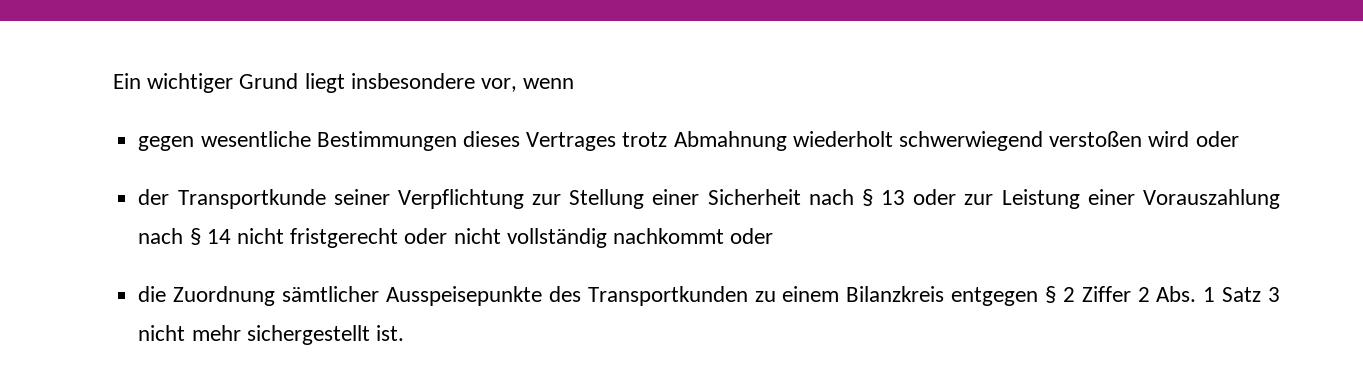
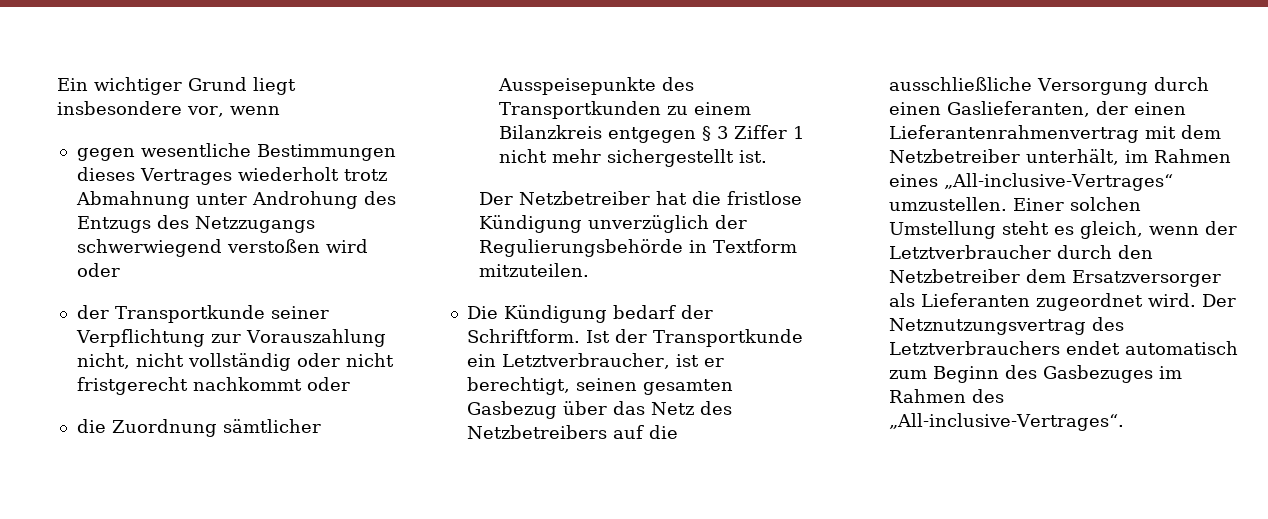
- gegen wesentliche Bestimmungen dieses Vertrages trotz Abmahnung wiederholt schwerwiegend verstoßen wird oder
+ gegen wesentliche Bestimmungen dieses Vertrages wiederholt trotz Abmahnung unter Androhung des Entzugs des Netzzugangs schwerwiegend verstoßen wird oder
- der Transportkunde seiner Verpflichtung zur Stellung einer Sicherheit nach § 13 oder zur Leistung einer Vorauszahlung nach § 14 nicht fristgerecht oder nicht vollständig nachkommt oder
+ der Transportkunde seiner Verpflichtung zur Vorauszahlung nicht, nicht vollständig oder nicht fristgerecht nachkommt oder
- die Zuordnung sämtlicher Ausspeisepunkte des Transportkunden zu einem Bilanzkreis entgegen § 2 Ziffer 2 Abs. 1 Satz 3 nicht mehr sichergestellt ist.
+ die Zuordnung sämtlicher Ausspeisepunkte des Transportkunden zu einem Bilanzkreis entgegen § 3 Ziffer 1 nicht mehr sichergestellt ist.
+ Der Netzbetreiber hat die fristlose Kündigung unverzüglich der Regulierungsbehörde in Textform mitzuteilen.
+ Die Kündigung bedarf der Schriftform. Ist der Transportkunde ein Letztverbraucher, ist er berechtigt, seinen gesamten Gasbezug über das Netz des Netzbetreibers auf die ausschließliche Versorgung durch einen Gaslieferanten, der einen Lieferantenrahmenvertrag mit dem Netzbetreiber unterhält, im Rahmen eines „All-inclusive-Vertrages“ umzustellen. Einer solchen Umstellung steht es gleich, wenn der Letztverbraucher durch den Netzbetreiber dem Ersatzversorger als Lieferanten zugeordnet wird. Der Netznutzungsvertrag des Letztverbrauchers endet automatisch zum Beginn des Gasbezuges im Rahmen des „All-inclusive-Vertrages“.

